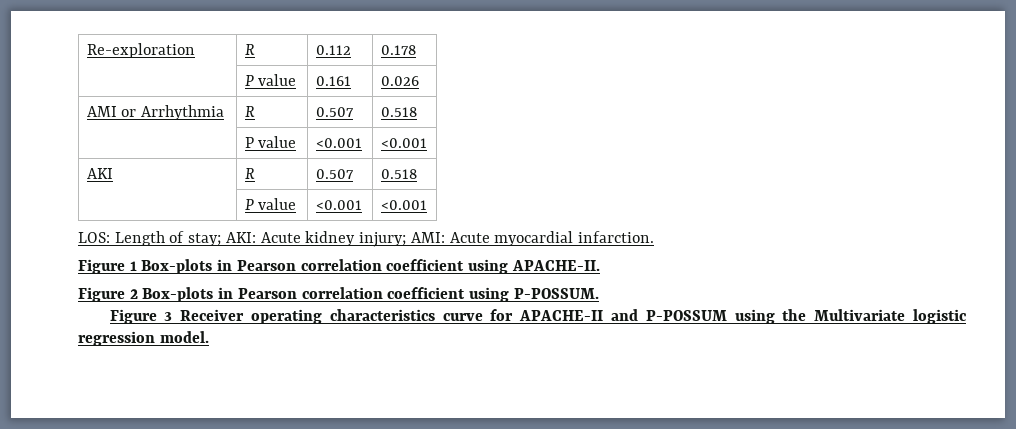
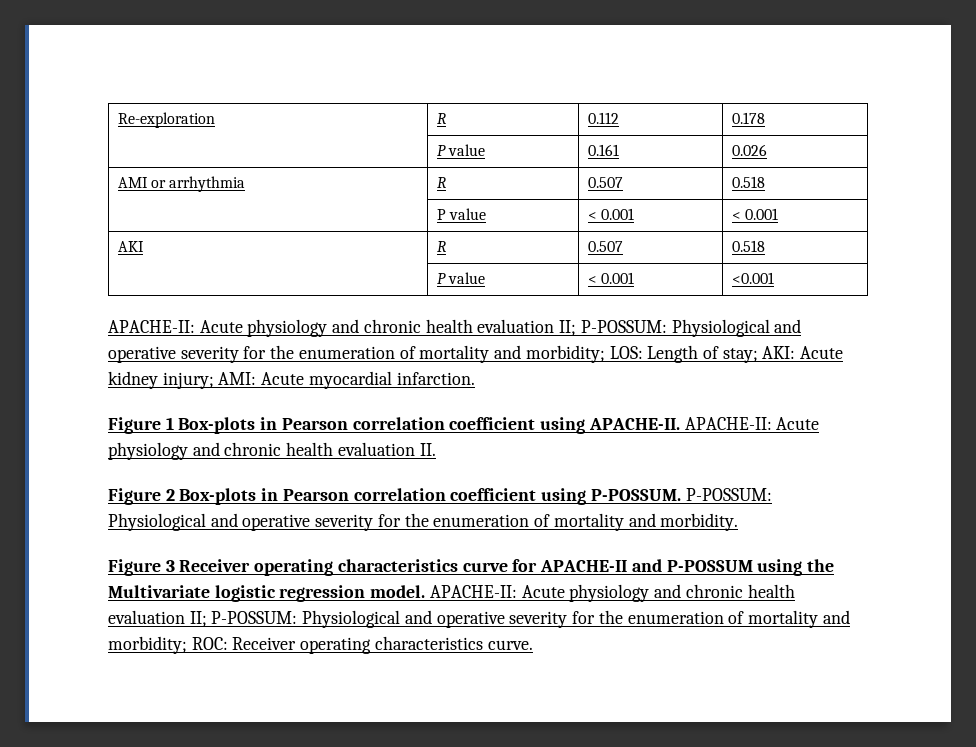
- AMI or Arrhythmia | R | 0.507 | 0.518
- | P value | <0.001 | <0.001
+ AMI or arrhythmia | R | 0.507 | 0.518
+ | P value | < 0.001 | < 0.001
  AKI | R | 0.507 | 0.518
- | P value | <0.001 | <0.001
- LOS: Length of stay; AKI: Acute kidney injury; AMI: Acute myocardial infarction.
+ | P value | < 0.001 | <0.001
+ APACHE-II: Acute physiology and chronic health evaluation II; P-POSSUM: Physiological and operative severity for the enumeration of mortality and morbidity; LOS: Length of stay; AKI: Acute kidney injury; AMI: Acute myocardial infarction.
+ APACHE-II: Acute physiology and chronic health evaluation II.
+ P-POSSUM: Physiological and operative severity for the enumeration of mortality and morbidity.
+ APACHE-II: Acute physiology and chronic health evaluation II; P-POSSUM: Physiological and operative severity for the enumeration of mortality and morbidity; ROC: Receiver operating characteristics curve.

